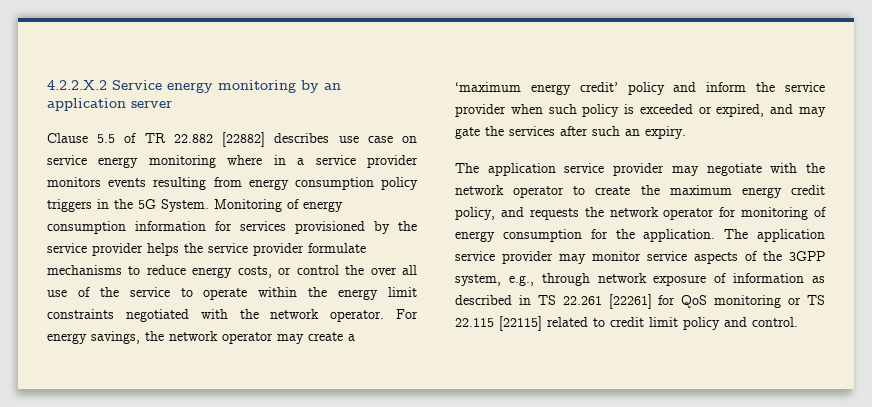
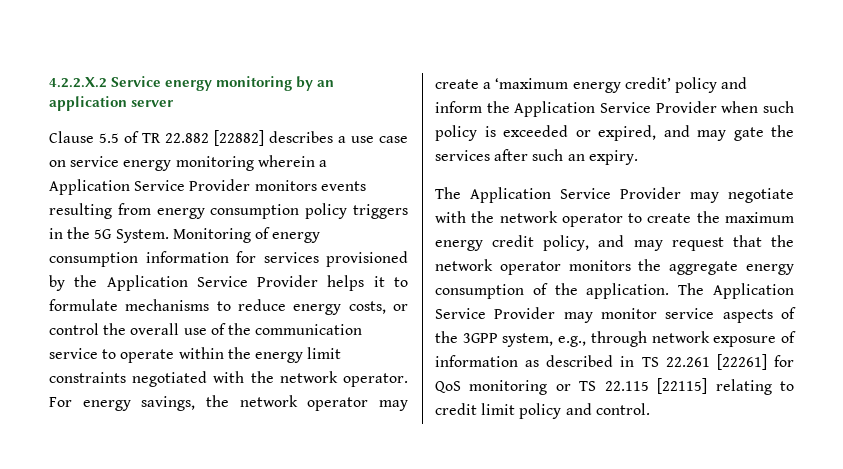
- Clause 5.5 of TR 22.882 [22882] describes use case on service energy monitoring where in a service provider monitors events resulting from energy consumption policy triggers in the 5G System.
+ Clause 5.5 of TR 22.882 [22882] describes a use case on service energy monitoring wherein a Application Service Provider monitors events resulting from energy consumption policy triggers in the 5G System.
- Monitoring of energy consumption information for services provisioned by the service provider helps the service provider formulate mechanisms to reduce energy costs, or control the over all use of the service to operate within the energy limit constraints negotiated with the network operator.
+ Monitoring of energy consumption information for services provisioned by the Application Service Provider helps it to formulate mechanisms to reduce energy costs, or control the overall use of the communication service to operate within the energy limit constraints negotiated with the network operator.
- For energy savings, the network operator may create a ‘maximum energy credit’ policy and inform the service provider when such policy is exceeded or expired, and may gate the services after such an expiry.
+ For energy savings, the network operator may create a ‘maximum energy credit’ policy and inform the Application Service Provider when such policy is exceeded or expired, and may gate the services after such an expiry.
- The application service provider may negotiate with the network operator to create the maximum energy credit policy, and requests the network operator for monitoring of energy consumption for the application.
+ The Application Service Provider may negotiate with the network operator to create the maximum energy credit policy, and may request that the network operator monitors the aggregate energy consumption of the application.
- The application service provider may monitor service aspects of the 3GPP system, e.g., through network exposure of information as described in TS 22.261 [22261] for QoS monitoring or TS 22.115 [22115] related to credit limit policy and control.
+ The Application Service Provider may monitor service aspects of the 3GPP system, e.g., through network exposure of information as described in TS 22.261 [22261] for QoS monitoring or TS 22.115 [22115] relating to credit limit policy and control.

